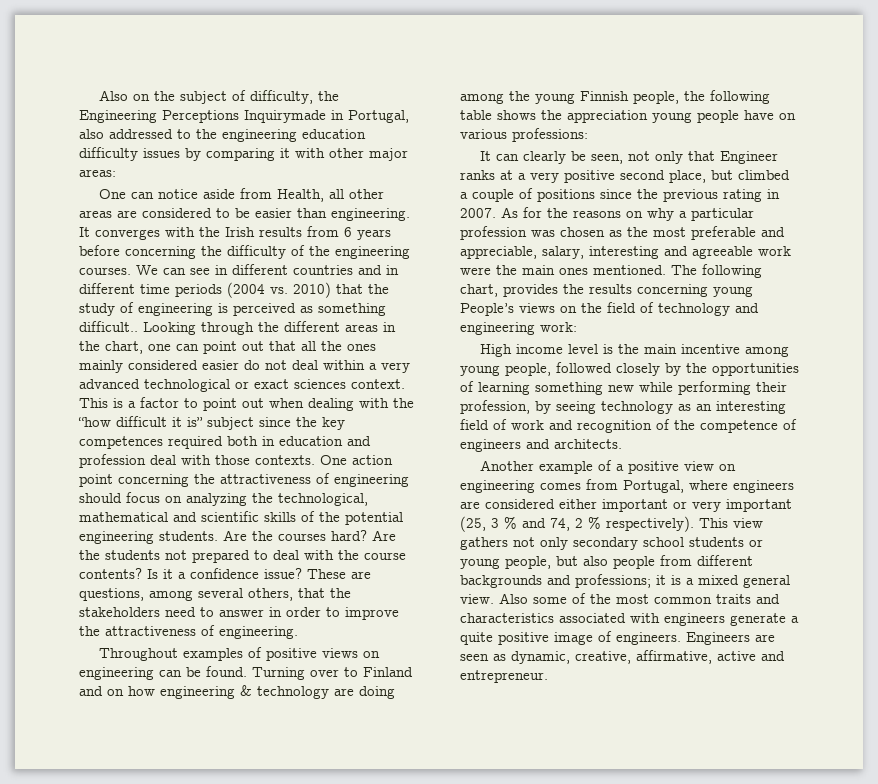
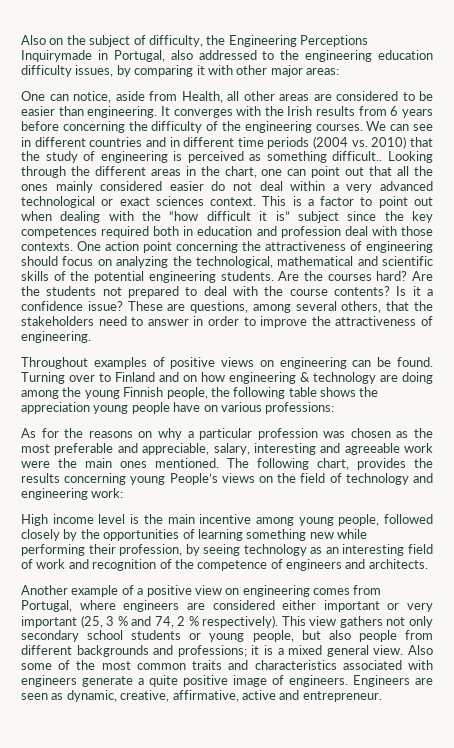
- Also on the subject of difficulty, the Engineering Perceptions Inquirymade in Portugal, also addressed to the engineering education difficulty issues by comparing it with other major areas:
+ Also on the subject of difficulty, the Engineering Perceptions Inquirymade in Portugal, also addressed to the engineering education difficulty issues, by comparing it with other major areas:
- One can notice aside from Health, all other areas are considered to be easier than engineering.
+ One can notice, aside from Health, all other areas are considered to be easier than engineering.
- It can clearly be seen, not only that Engineer ranks at a very positive second place, but climbed a couple of positions since the previous rating in 2007.

